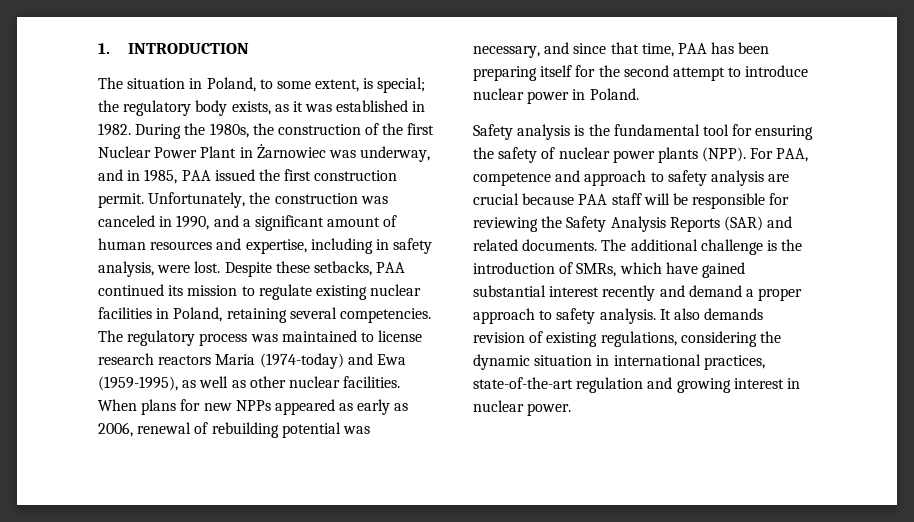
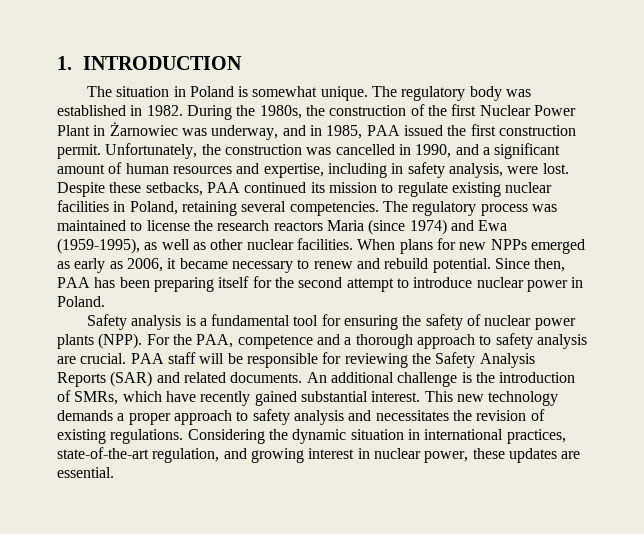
- The situation in Poland, to some extent, is special; the regulatory body exists, as it was established in 1982.
+ The situation in Poland is somewhat unique. The regulatory body was established in 1982.
- Unfortunately, the construction was canceled in 1990, and a significant amount of human resources and expertise, including in safety analysis, were lost.
+ Unfortunately, the construction was cancelled in 1990, and a significant amount of human resources and expertise, including in safety analysis, were lost.
- The regulatory process was maintained to license research reactors Maria (1974-today) and Ewa (1959-1995), as well as other nuclear facilities.
+ The regulatory process was maintained to license the research reactors Maria (since 1974) and Ewa (1959-1995), as well as other nuclear facilities.
- When plans for new NPPs appeared as early as 2006, renewal of rebuilding potential was necessary, and since that time, PAA has been preparing itself for the second attempt to introduce nuclear power in Poland.
+ When plans for new NPPs emerged as early as 2006, it became necessary to renew and rebuild potential. Since then, PAA has been preparing itself for the second attempt to introduce nuclear power in Poland.
- Safety analysis is the fundamental tool for ensuring the safety of nuclear power plants (NPP).
+ Safety analysis is a fundamental tool for ensuring the safety of nuclear power plants (NPP).
- For PAA, competence and approach to safety analysis are crucial because PAA staff will be responsible for reviewing the Safety Analysis Reports (SAR) and related documents.
+ For the PAA, competence and a thorough approach to safety analysis are crucial. PAA staff will be responsible for reviewing the Safety Analysis Reports (SAR) and related documents.
- The additional challenge is the introduction of SMRs, which have gained substantial interest recently and demand a proper approach to safety analysis. It also demands revision of existing regulations, considering the dynamic situation in international practices, state-of-the-art regulation and growing interest in nuclear power.
+ An additional challenge is the introduction of SMRs, which have recently gained substantial interest. This new technology demands a proper approach to safety analysis and necessitates the revision of existing regulations. Considering the dynamic situation in international practices, state-of-the-art regulation, and growing interest in nuclear power, these updates are essential.

